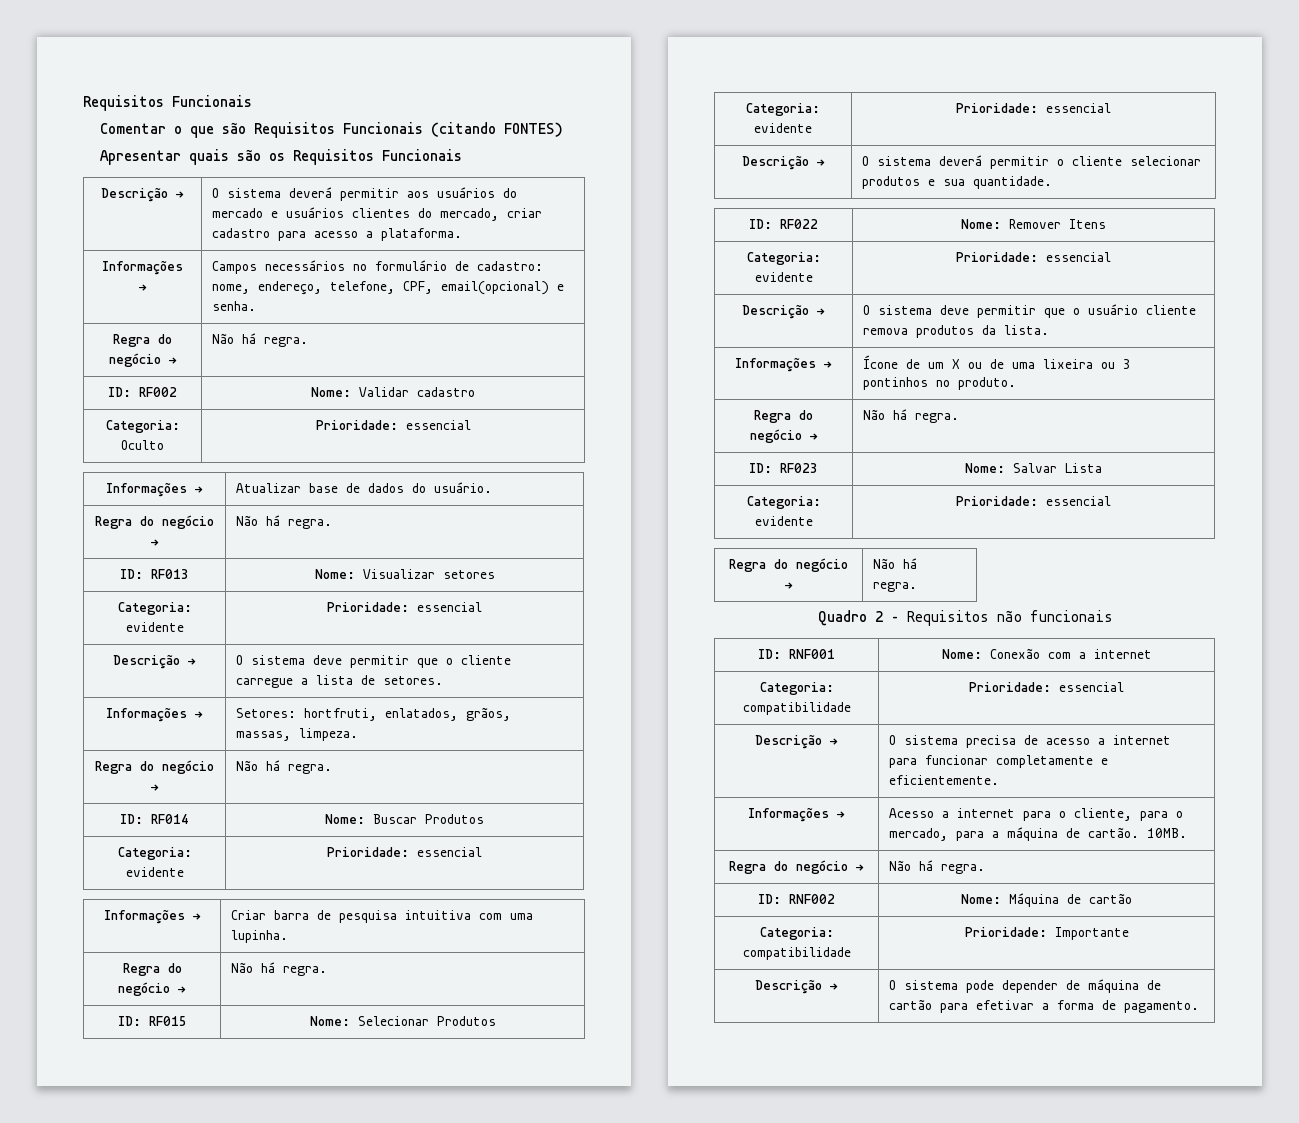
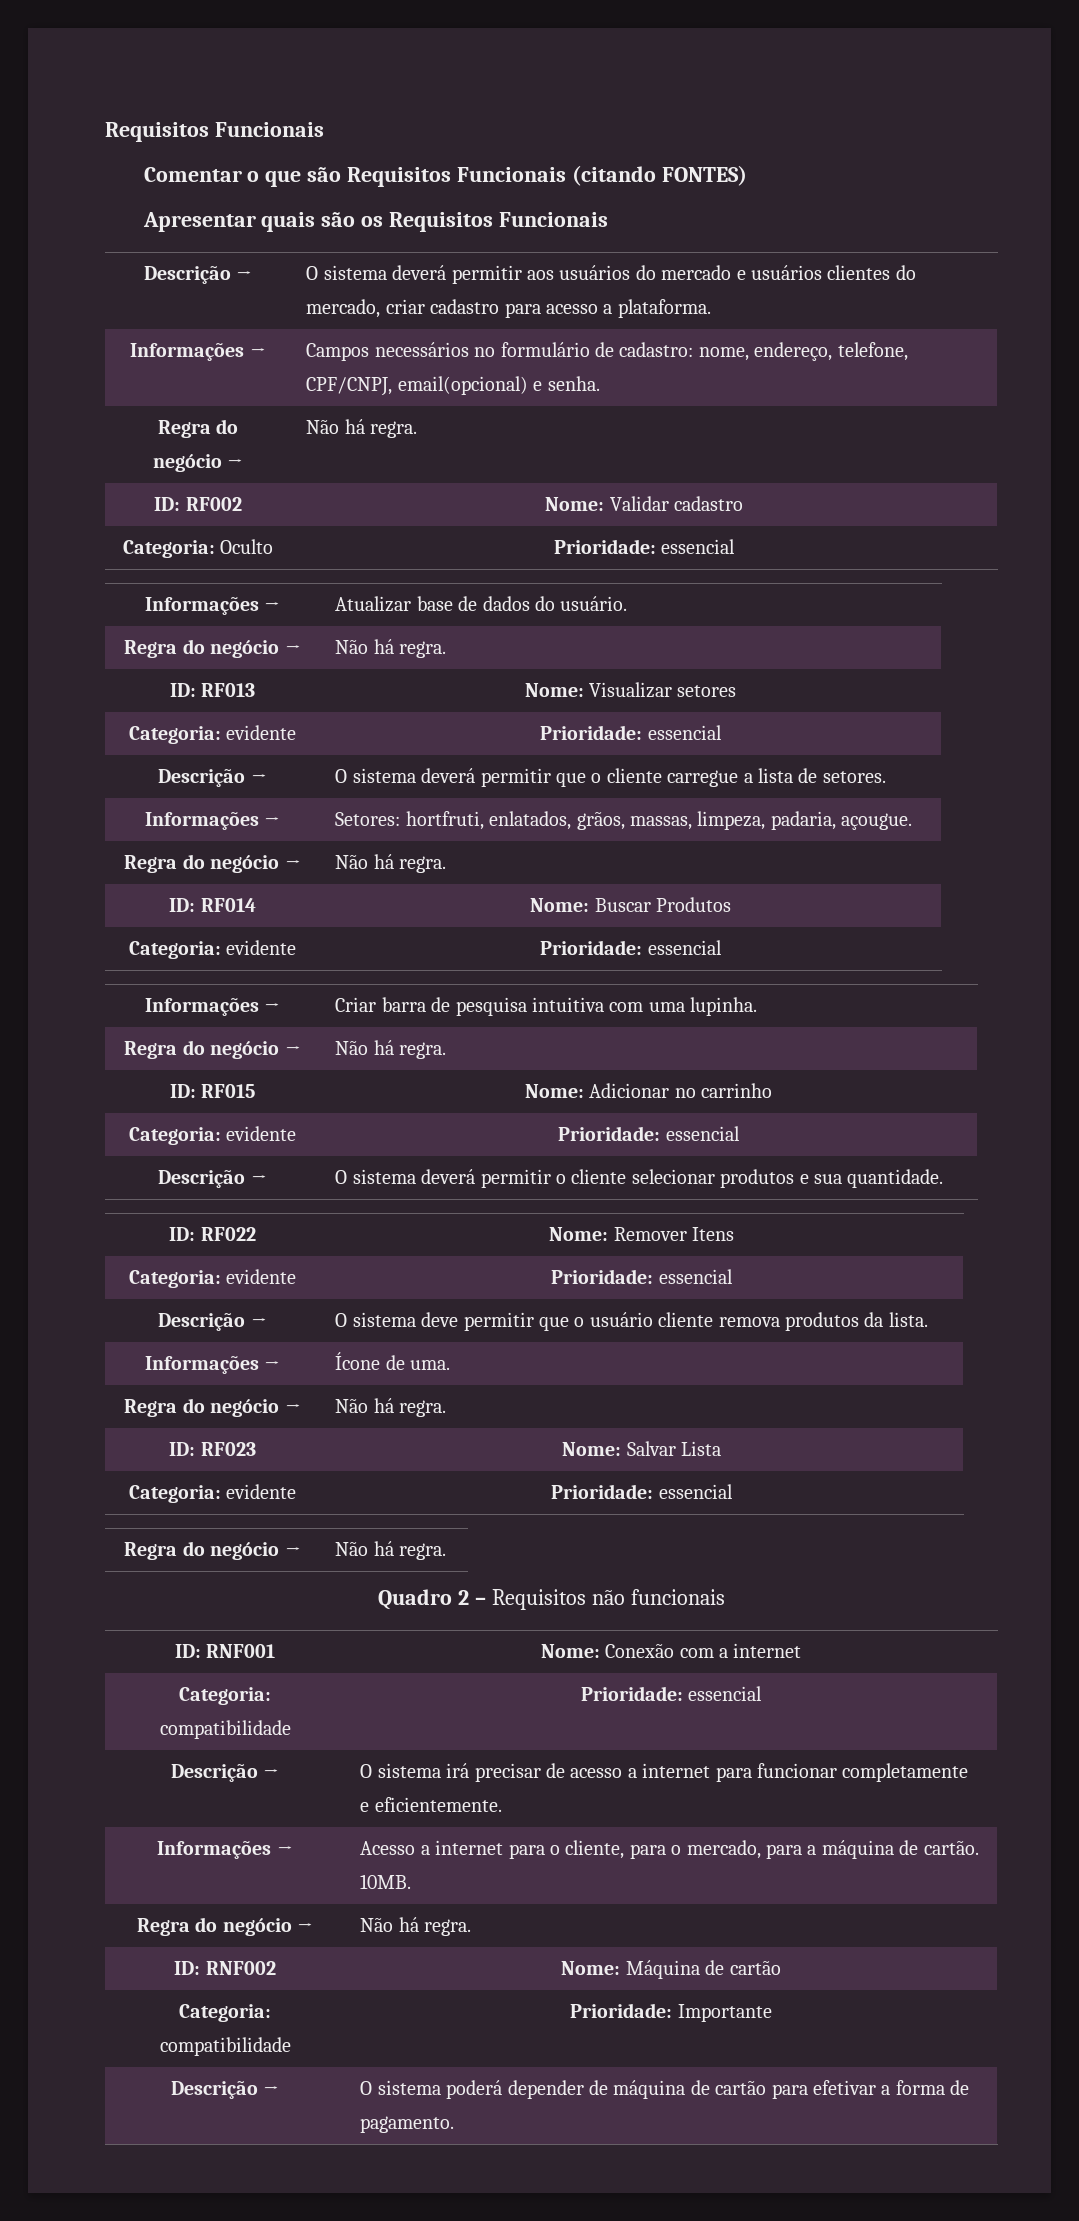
- Informações → | Campos necessários no formulário de cadastro: nome, endereço, telefone, CPF, email(opcional) e senha.
+ Informações → | Campos necessários no formulário de cadastro: nome, endereço, telefone, CPF/CNPJ, email(opcional) e senha.
- Descrição → | O sistema deve permitir que o cliente carregue a lista de setores.
+ Descrição → | O sistema deverá permitir que o cliente carregue a lista de setores.
- Informações → | Setores: hortfruti, enlatados, grãos, massas, limpeza.
+ Informações → | Setores: hortfruti, enlatados, grãos, massas, limpeza, padaria, açougue.
- ID: RF015 | Nome: Selecionar Produtos
+ ID: RF015 | Nome: Adicionar no carrinho
- Informações → | Ícone de um X ou de uma lixeira ou 3 pontinhos no produto.
+ Informações → | Ícone de uma.
- Descrição → | O sistema precisa de acesso a internet para funcionar completamente e eficientemente.
+ Descrição → | O sistema irá precisar de acesso a internet para funcionar completamente e eficientemente.
- Descrição → | O sistema pode depender de máquina de cartão para efetivar a forma de pagamento.
+ Descrição → | O sistema poderá depender de máquina de cartão para efetivar a forma de pagamento.

